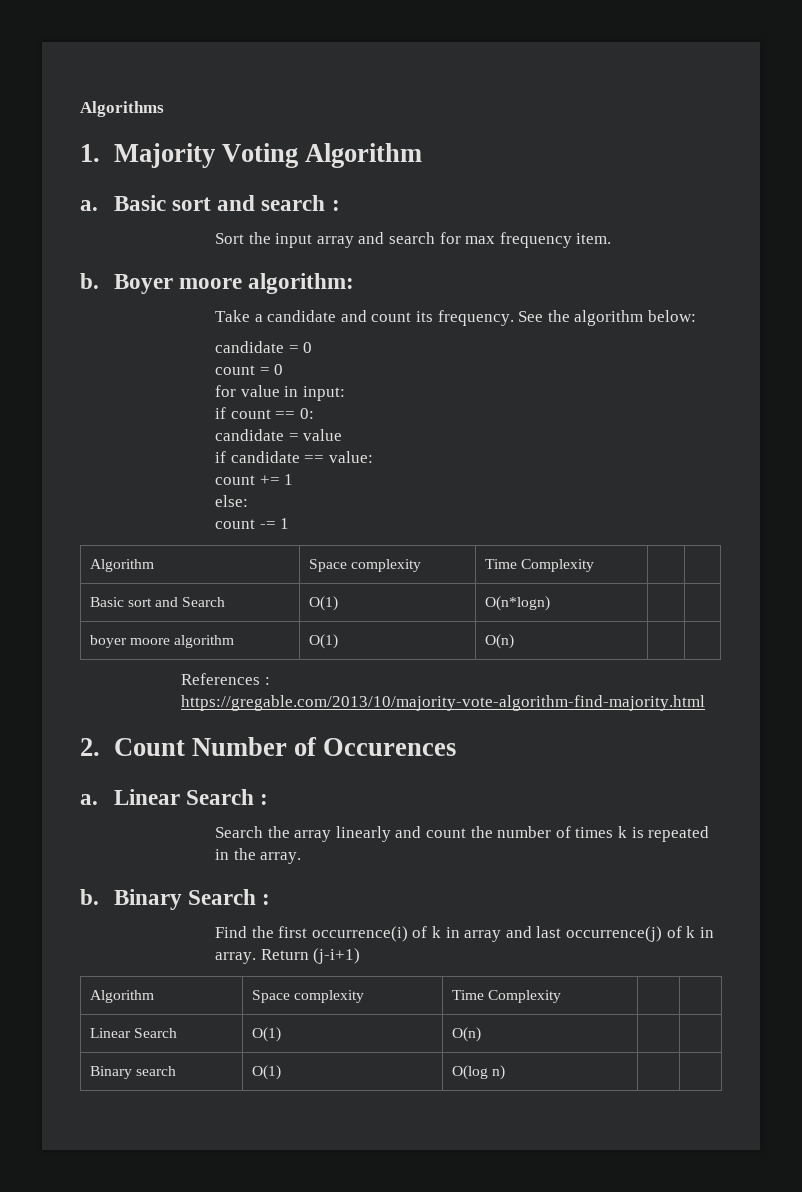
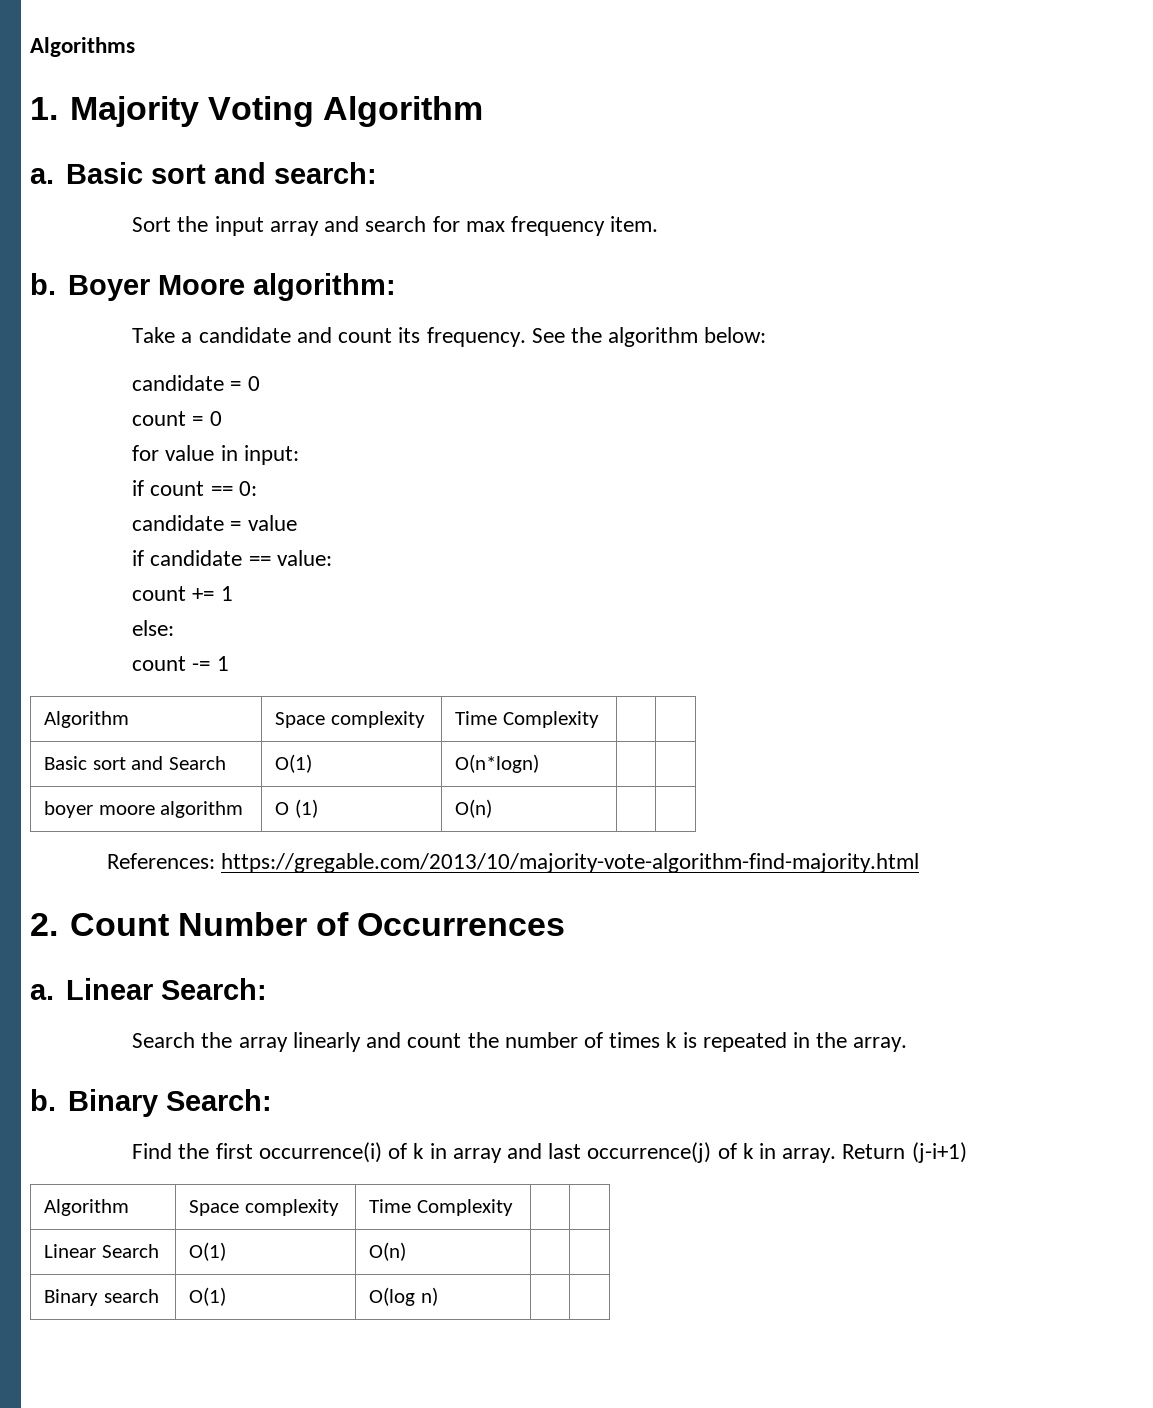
- Basic sort and search :
+ Basic sort and search:
- Boyer moore algorithm:
+ Boyer Moore algorithm:
- boyer moore algorithm | O(1) | O(n) | |
- References : https://gregable.com/2013/10/majority-vote-algorithm-find-majority.html
+ boyer moore algorithm | O (1) | O(n) | |
+ References: https://gregable.com/2013/10/majority-vote-algorithm-find-majority.html
- 2. Count Number of Occurences
+ 2. Count Number of Occurrences
- Linear Search :
+ Linear Search:
- Binary Search :
+ Binary Search:

